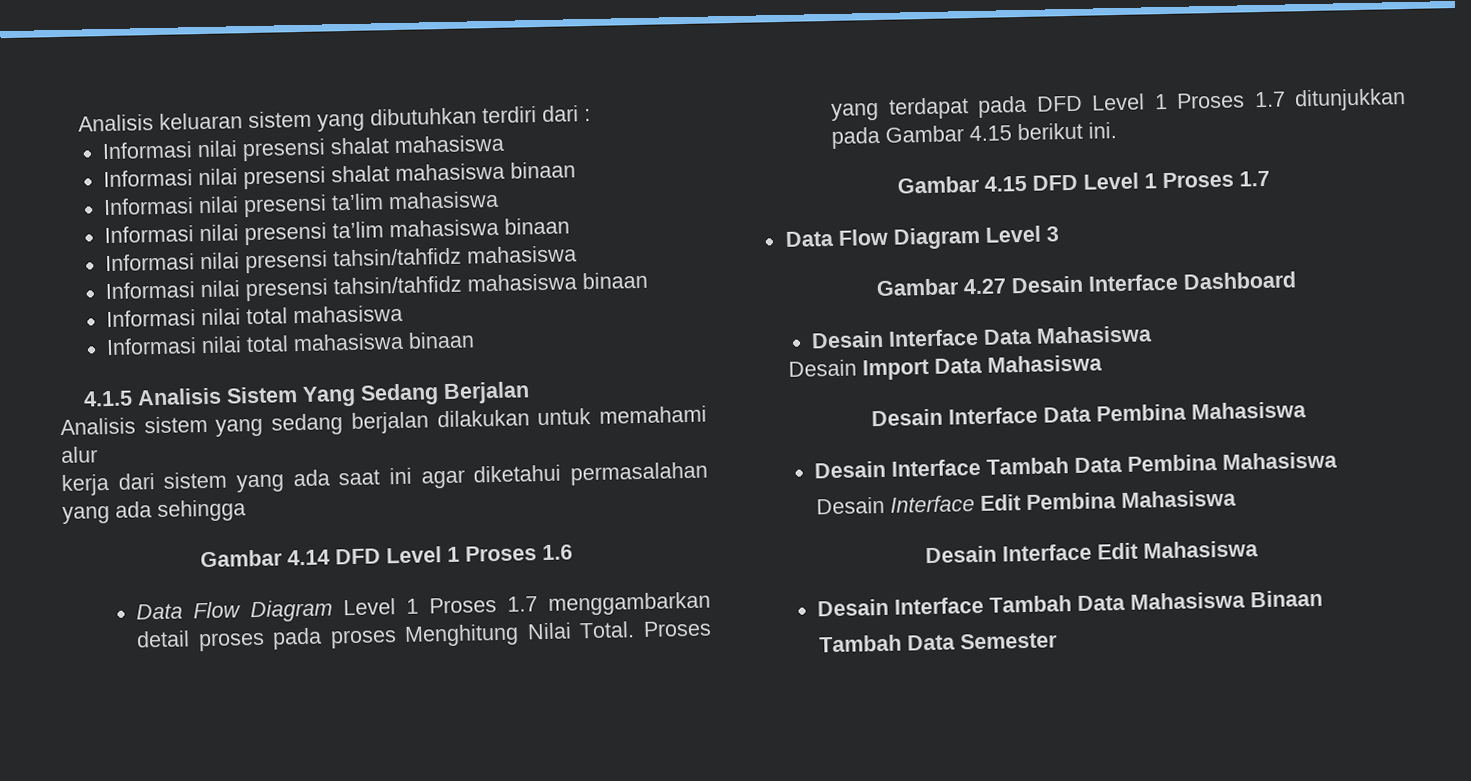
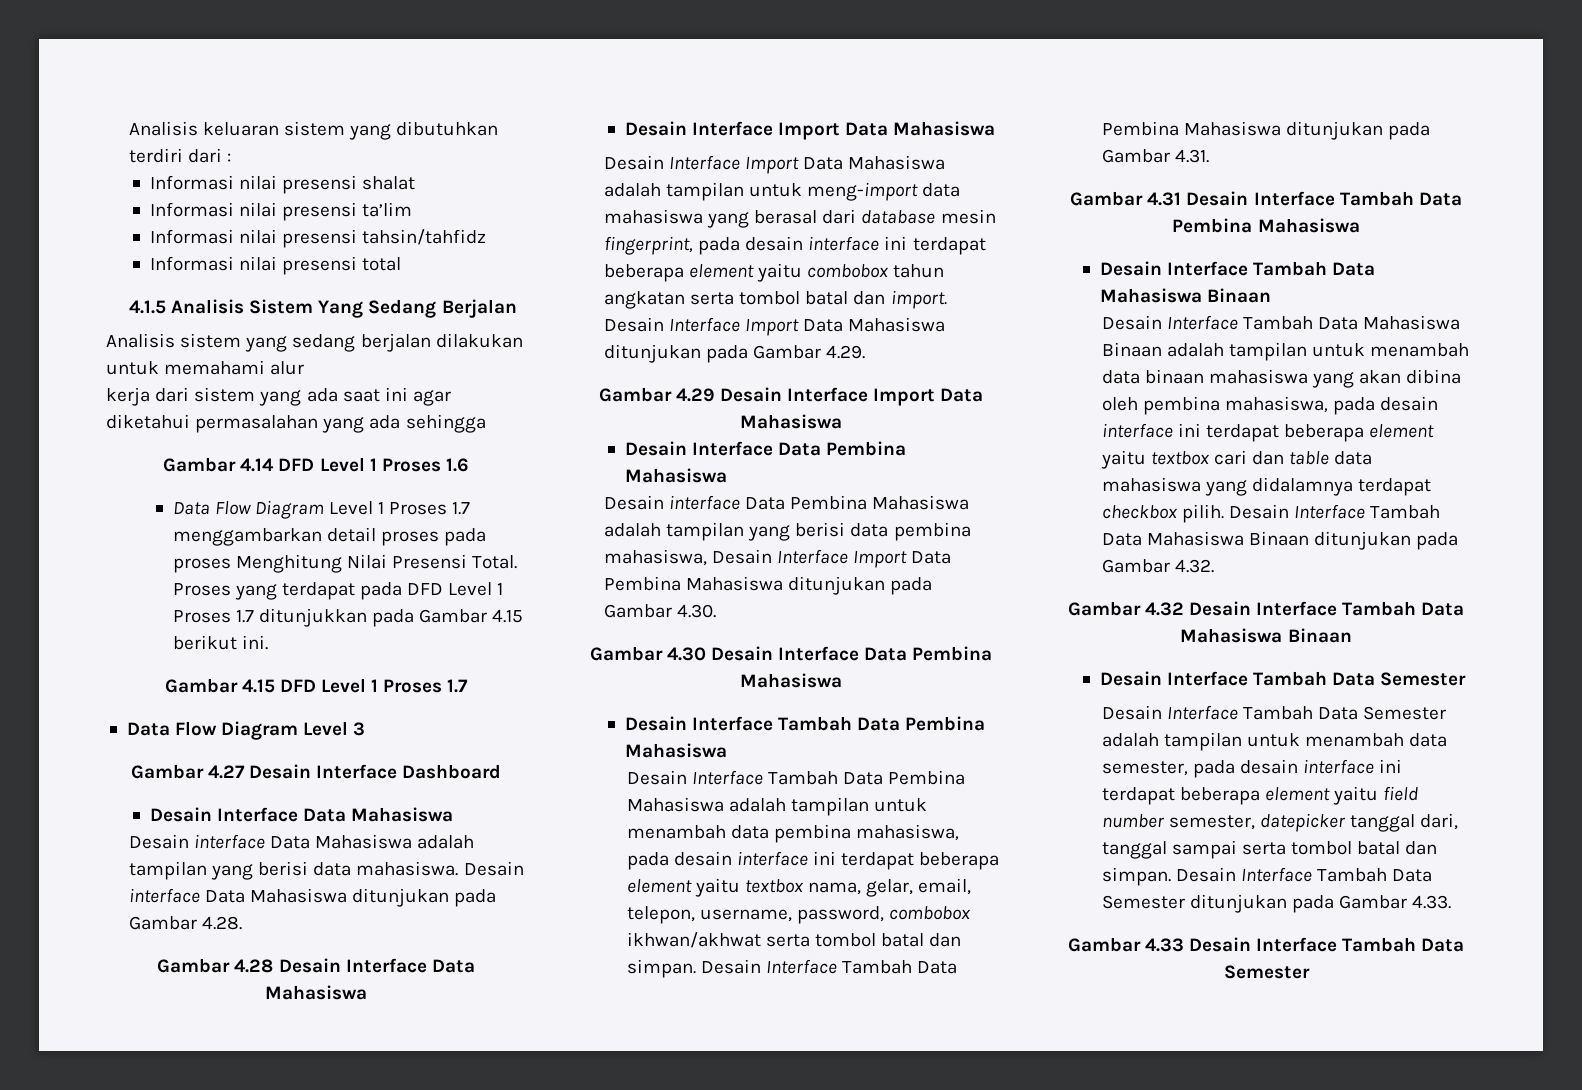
  Analisis keluaran sistem yang dibutuhkan terdiri dari :
- Informasi nilai presensi shalat mahasiswa
- Informasi nilai presensi shalat mahasiswa binaan
- Informasi nilai presensi ta’lim mahasiswa
- Informasi nilai presensi ta’lim mahasiswa binaan
- Informasi nilai presensi tahsin/tahfidz mahasiswa
- Informasi nilai presensi tahsin/tahfidz mahasiswa binaan
- Informasi nilai total mahasiswa
- Informasi nilai total mahasiswa binaan
+ Informasi nilai presensi shalat
+ Informasi nilai presensi ta’lim
+ Informasi nilai presensi tahsin/tahfidz
+ Informasi nilai presensi total
- Data Flow Diagram Level 1 Proses 1.7 menggambarkan detail proses pada proses Menghitung Nilai Total.
+ Data Flow Diagram Level 1 Proses 1.7 menggambarkan detail proses pada proses Menghitung Nilai Presensi Total.
- Desain Import Data Mahasiswa
+ Desain interface Data Mahasiswa adalah tampilan yang berisi data mahasiswa. Desain interface Data Mahasiswa ditunjukan pada Gambar 4.28.
+ Gambar 4.28 Desain Interface Data Mahasiswa
+ Desain Interface Import Data Mahasiswa
+ Desain Interface Import Data Mahasiswa adalah tampilan untuk meng-import data mahasiswa yang berasal dari database mesin fingerprint, pada desain interface ini terdapat beberapa element yaitu combobox tahun angkatan serta tombol batal dan import. Desain Interface Import Data Mahasiswa ditunjukan pada Gambar 4.29.
+ Gambar 4.29 Desain Interface Import Data Mahasiswa
  Desain Interface Data Pembina Mahasiswa
+ Desain interface Data Pembina Mahasiswa adalah tampilan yang berisi data pembina mahasiswa, Desain Interface Import Data Pembina Mahasiswa ditunjukan pada Gambar 4.30.
+ Gambar 4.30 Desain Interface Data Pembina Mahasiswa
- Desain Interface Edit Pembina Mahasiswa
- Desain Interface Edit Mahasiswa
+ Desain Interface Tambah Data Pembina Mahasiswa adalah tampilan untuk menambah data pembina mahasiswa, pada desain interface ini terdapat beberapa element yaitu textbox nama, gelar, email, telepon, username, password, combobox ikhwan/akhwat serta tombol batal dan simpan. Desain Interface Tambah Data Pembina Mahasiswa ditunjukan pada Gambar 4.31.
+ Gambar 4.31 Desain Interface Tambah Data Pembina Mahasiswa
- Tambah Data Semester
+ Desain Interface Tambah Data Mahasiswa Binaan adalah tampilan untuk menambah data binaan mahasiswa yang akan dibina oleh pembina mahasiswa, pada desain interface ini terdapat beberapa element yaitu textbox cari dan table data mahasiswa yang didalamnya terdapat checkbox pilih. Desain Interface Tambah Data Mahasiswa Binaan ditunjukan pada Gambar 4.32.
+ Gambar 4.32 Desain Interface Tambah Data Mahasiswa Binaan
+ Desain Interface Tambah Data Semester
+ Desain Interface Tambah Data Semester adalah tampilan untuk menambah data semester, pada desain interface ini terdapat beberapa element yaitu field number semester, datepicker tanggal dari, tanggal sampai serta tombol batal dan simpan. Desain Interface Tambah Data Semester ditunjukan pada Gambar 4.33.
+ Gambar 4.33 Desain Interface Tambah Data Semester

